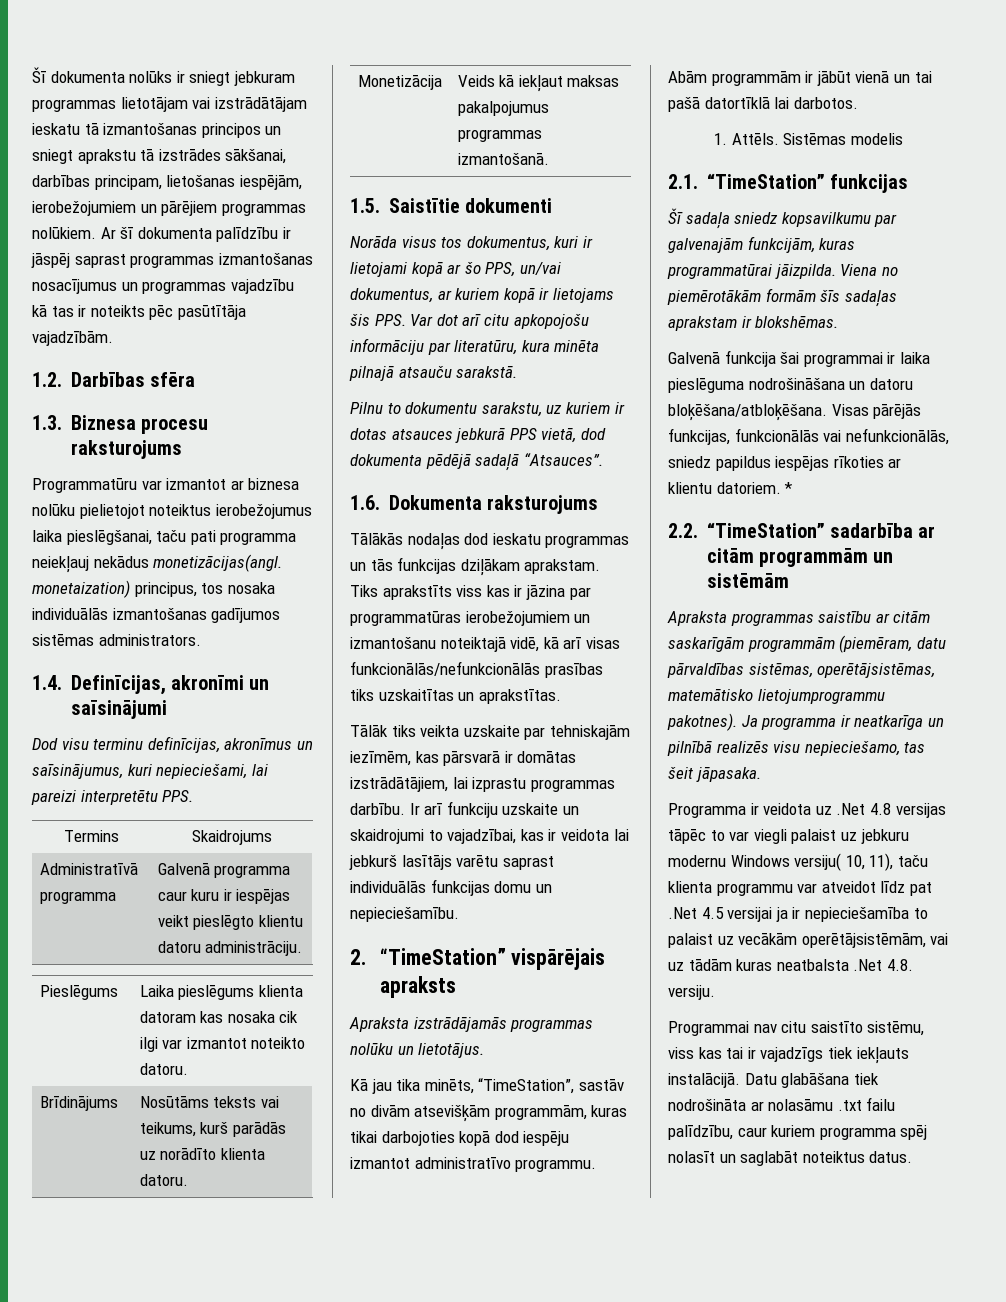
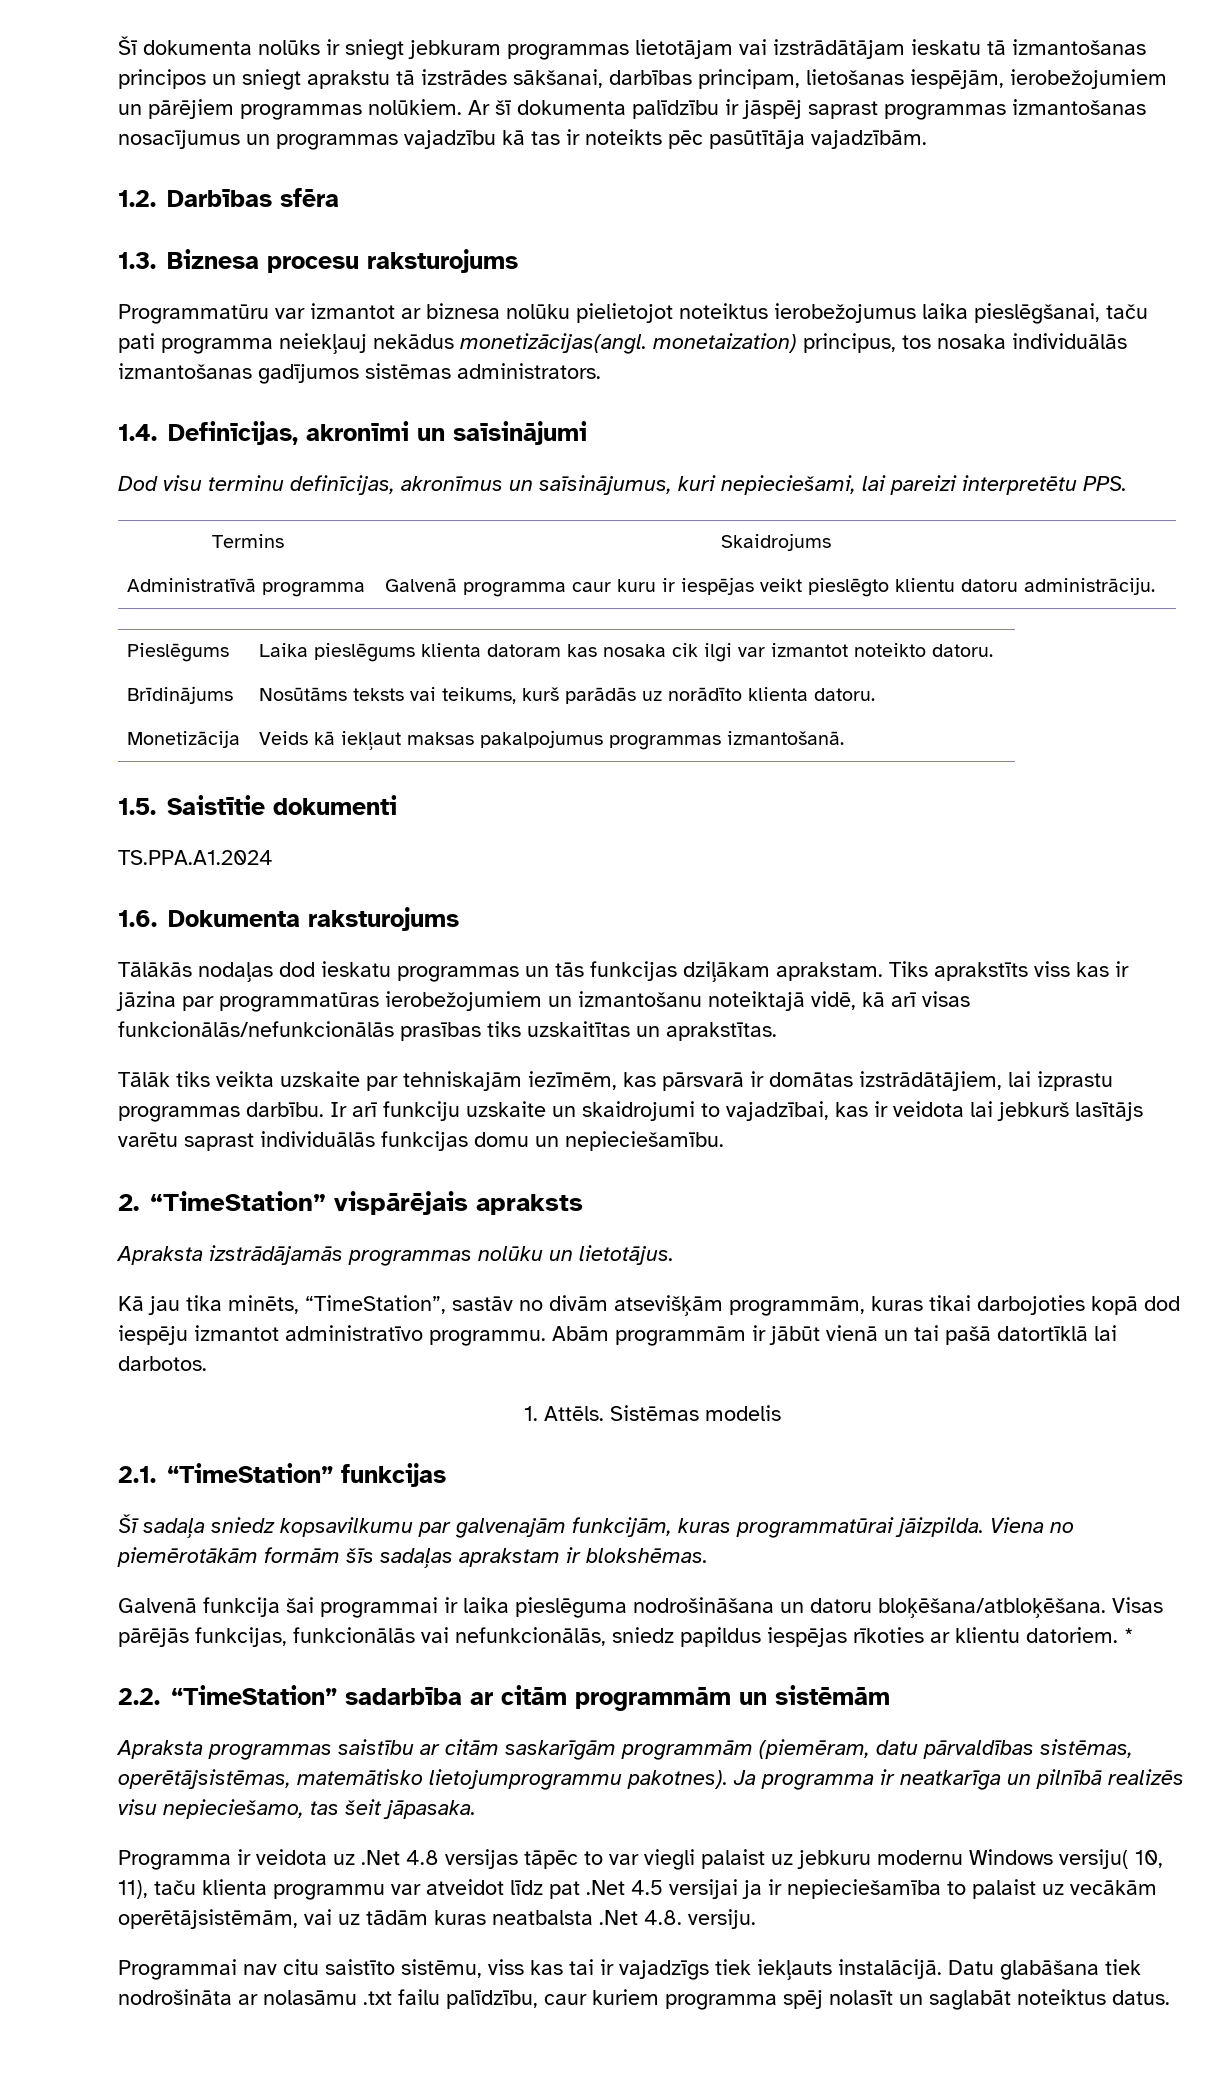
- Norāda visus tos dokumentus, kuri ir lietojami kopā ar šo PPS, un/vai dokumentus, ar kuriem kopā ir lietojams šis PPS. Var dot arī citu apkopojošu informāciju par literatūru, kura minēta pilnajā atsauču sarakstā.
- Pilnu to dokumentu sarakstu, uz kuriem ir dotas atsauces jebkurā PPS vietā, dod dokumenta pēdējā sadaļā “Atsauces”.
+ TS.PPA.A1.2024

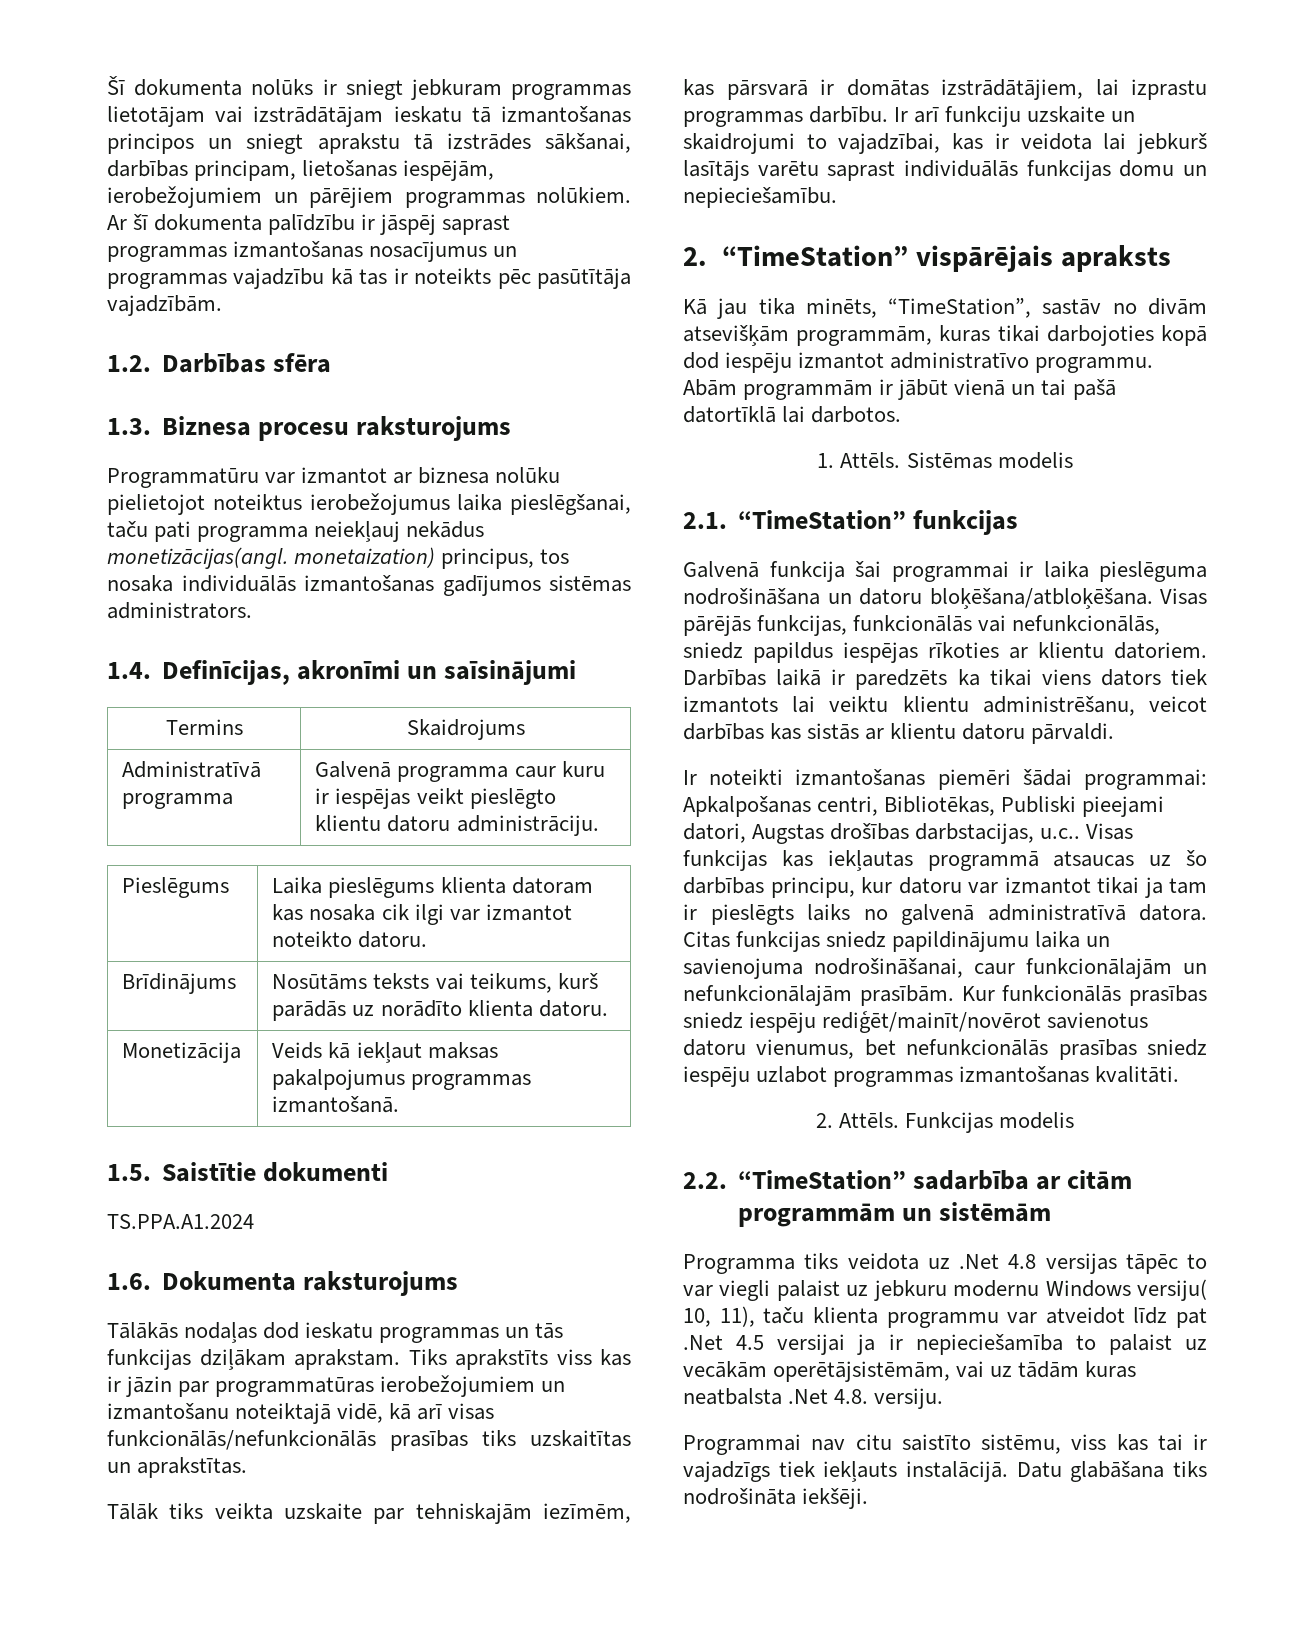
- Dod visu terminu definīcijas, akronīmus un saīsinājumus, kuri nepieciešami, lai pareizi interpretētu PPS.
- Tiks aprakstīts viss kas ir jāzina par programmatūras ierobežojumiem un izmantošanu noteiktajā vidē, kā arī visas funkcionālās/nefunkcionālās prasības tiks uzskaitītas un aprakstītas.
+ Tiks aprakstīts viss kas ir jāzin par programmatūras ierobežojumiem un izmantošanu noteiktajā vidē, kā arī visas funkcionālās/nefunkcionālās prasības tiks uzskaitītas un aprakstītas.
- Apraksta izstrādājamās programmas nolūku un lietotājus.
- Šī sadaļa sniedz kopsavilkumu par galvenajām funkcijām, kuras programmatūrai jāizpilda. Viena no piemērotākām formām šīs sadaļas aprakstam ir blokshēmas.
- *
+ Darbības laikā ir paredzēts ka tikai viens dators tiek izmantots lai veiktu klientu administrēšanu, veicot darbības kas sistās ar klientu datoru pārvaldi.
+ Ir noteikti izmantošanas piemēri šādai programmai: Apkalpošanas centri, Bibliotēkas, Publiski pieejami datori, Augstas drošības darbstacijas, u.c.. Visas funkcijas kas iekļautas programmā atsaucas uz šo darbības principu, kur datoru var izmantot tikai ja tam ir pieslēgts laiks no galvenā administratīvā datora. Citas funkcijas sniedz papildinājumu laika un savienojuma nodrošināšanai, caur funkcionālajām un nefunkcionālajām prasībām. Kur funkcionālās prasības sniedz iespēju rediģēt/mainīt/novērot savienotus datoru vienumus, bet nefunkcionālās prasības sniedz iespēju uzlabot programmas izmantošanas kvalitāti.
+ 2. Attēls. Funkcijas modelis
- Apraksta programmas saistību ar citām saskarīgām programmām (piemēram, datu pārvaldības sistēmas, operētājsistēmas, matemātisko lietojumprogrammu pakotnes). Ja programma ir neatkarīga un pilnībā realizēs visu nepieciešamo, tas šeit jāpasaka.
- Programma ir veidota uz .Net 4.8 versijas tāpēc to var viegli palaist uz jebkuru modernu Windows versiju( 10, 11), taču klienta programmu var atveidot līdz pat .Net 4.5 versijai ja ir nepieciešamība to palaist uz vecākām operētājsistēmām, vai uz tādām kuras neatbalsta .Net 4.8. versiju.
+ Programma tiks veidota uz .Net 4.8 versijas tāpēc to var viegli palaist uz jebkuru modernu Windows versiju( 10, 11), taču klienta programmu var atveidot līdz pat .Net 4.5 versijai ja ir nepieciešamība to palaist uz vecākām operētājsistēmām, vai uz tādām kuras neatbalsta .Net 4.8. versiju.
- Datu glabāšana tiek nodrošināta ar nolasāmu .txt failu palīdzību, caur kuriem programma spēj nolasīt un saglabāt noteiktus datus.
+ Datu glabāšana tiks nodrošināta iekšēji.

